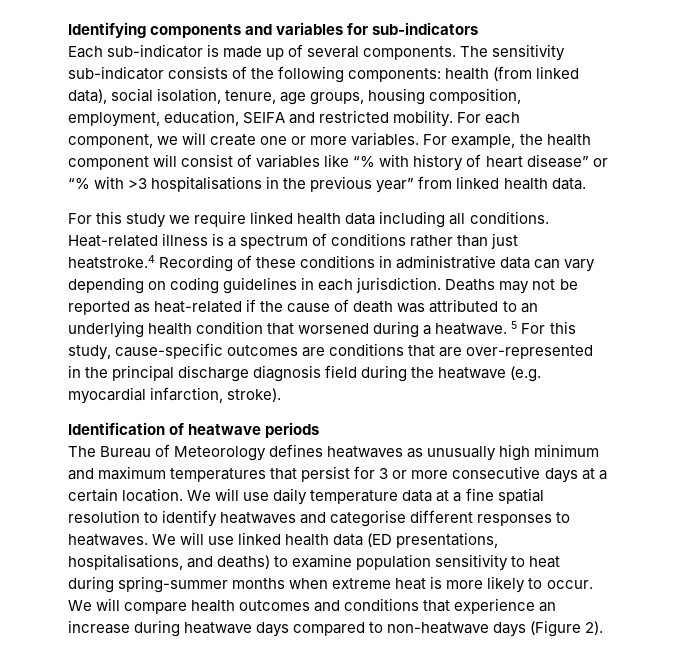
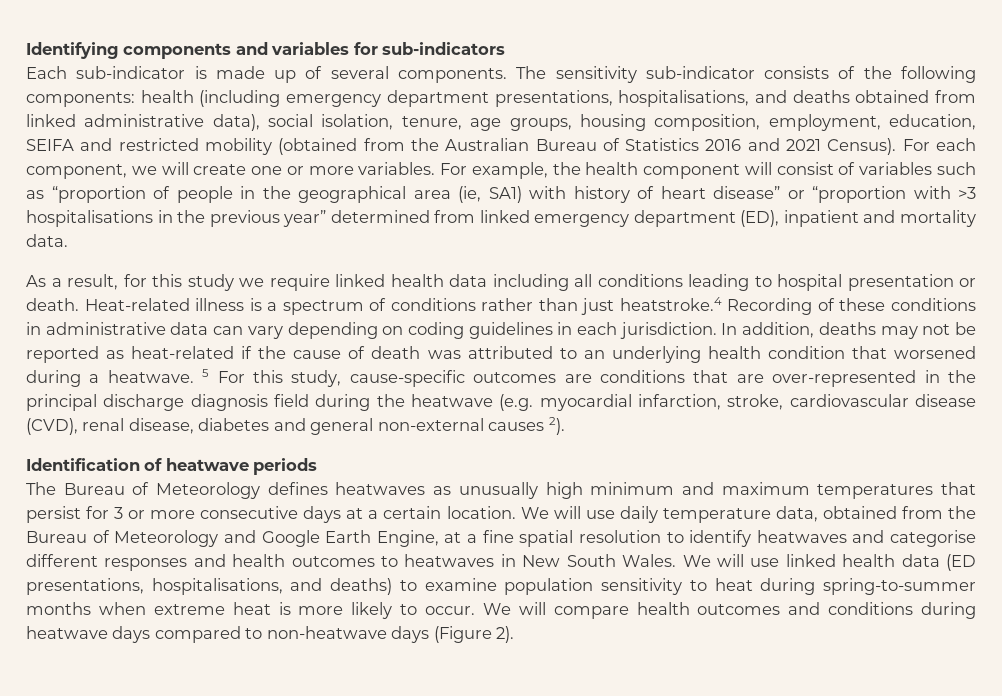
- The sensitivity sub-indicator consists of the following components: health (from linked data), social isolation, tenure, age groups, housing composition, employment, education, SEIFA and restricted mobility.
+ The sensitivity sub-indicator consists of the following components: health (including emergency department presentations, hospitalisations, and deaths obtained from linked administrative data), social isolation, tenure, age groups, housing composition, employment, education, SEIFA and restricted mobility (obtained from the Australian Bureau of Statistics 2016 and 2021 Census).
- For example, the health component will consist of variables like “% with history of heart disease” or “% with >3 hospitalisations in the previous year” from linked health data.
- For this study we require linked health data including all conditions.
+ For example, the health component will consist of variables such as “proportion of people in the geographical area (ie, SA1) with history of heart disease” or “proportion with >3 hospitalisations in the previous year” determined from linked emergency department (ED), inpatient and mortality data.
+ As a result, for this study we require linked health data including all conditions leading to hospital presentation or death.
- Deaths may not be reported as heat-related if the cause of death was attributed to an underlying health condition that worsened during a heatwave.
+ In addition, deaths may not be reported as heat-related if the cause of death was attributed to an underlying health condition that worsened during a heatwave.
- 5 For this study, cause-specific outcomes are conditions that are over-represented in the principal discharge diagnosis field during the heatwave (e.g. myocardial infarction, stroke).
+ 5 For this study, cause-specific outcomes are conditions that are over-represented in the principal discharge diagnosis field during the heatwave (e.g. myocardial infarction, stroke, cardiovascular disease (CVD), renal disease, diabetes and general non-external causes 2).
- We will use daily temperature data at a fine spatial resolution to identify heatwaves and categorise different responses to heatwaves.
+ We will use daily temperature data, obtained from the Bureau of Meteorology and Google Earth Engine, at a fine spatial resolution to identify heatwaves and categorise different responses and health outcomes to heatwaves in New South Wales.
- We will use linked health data (ED presentations, hospitalisations, and deaths) to examine population sensitivity to heat during spring-summer months when extreme heat is more likely to occur.
+ We will use linked health data (ED presentations, hospitalisations, and deaths) to examine population sensitivity to heat during spring-to-summer months when extreme heat is more likely to occur.
- We will compare health outcomes and conditions that experience an increase during heatwave days compared to non-heatwave days (Figure 2).
+ We will compare health outcomes and conditions during heatwave days compared to non-heatwave days (Figure 2).

